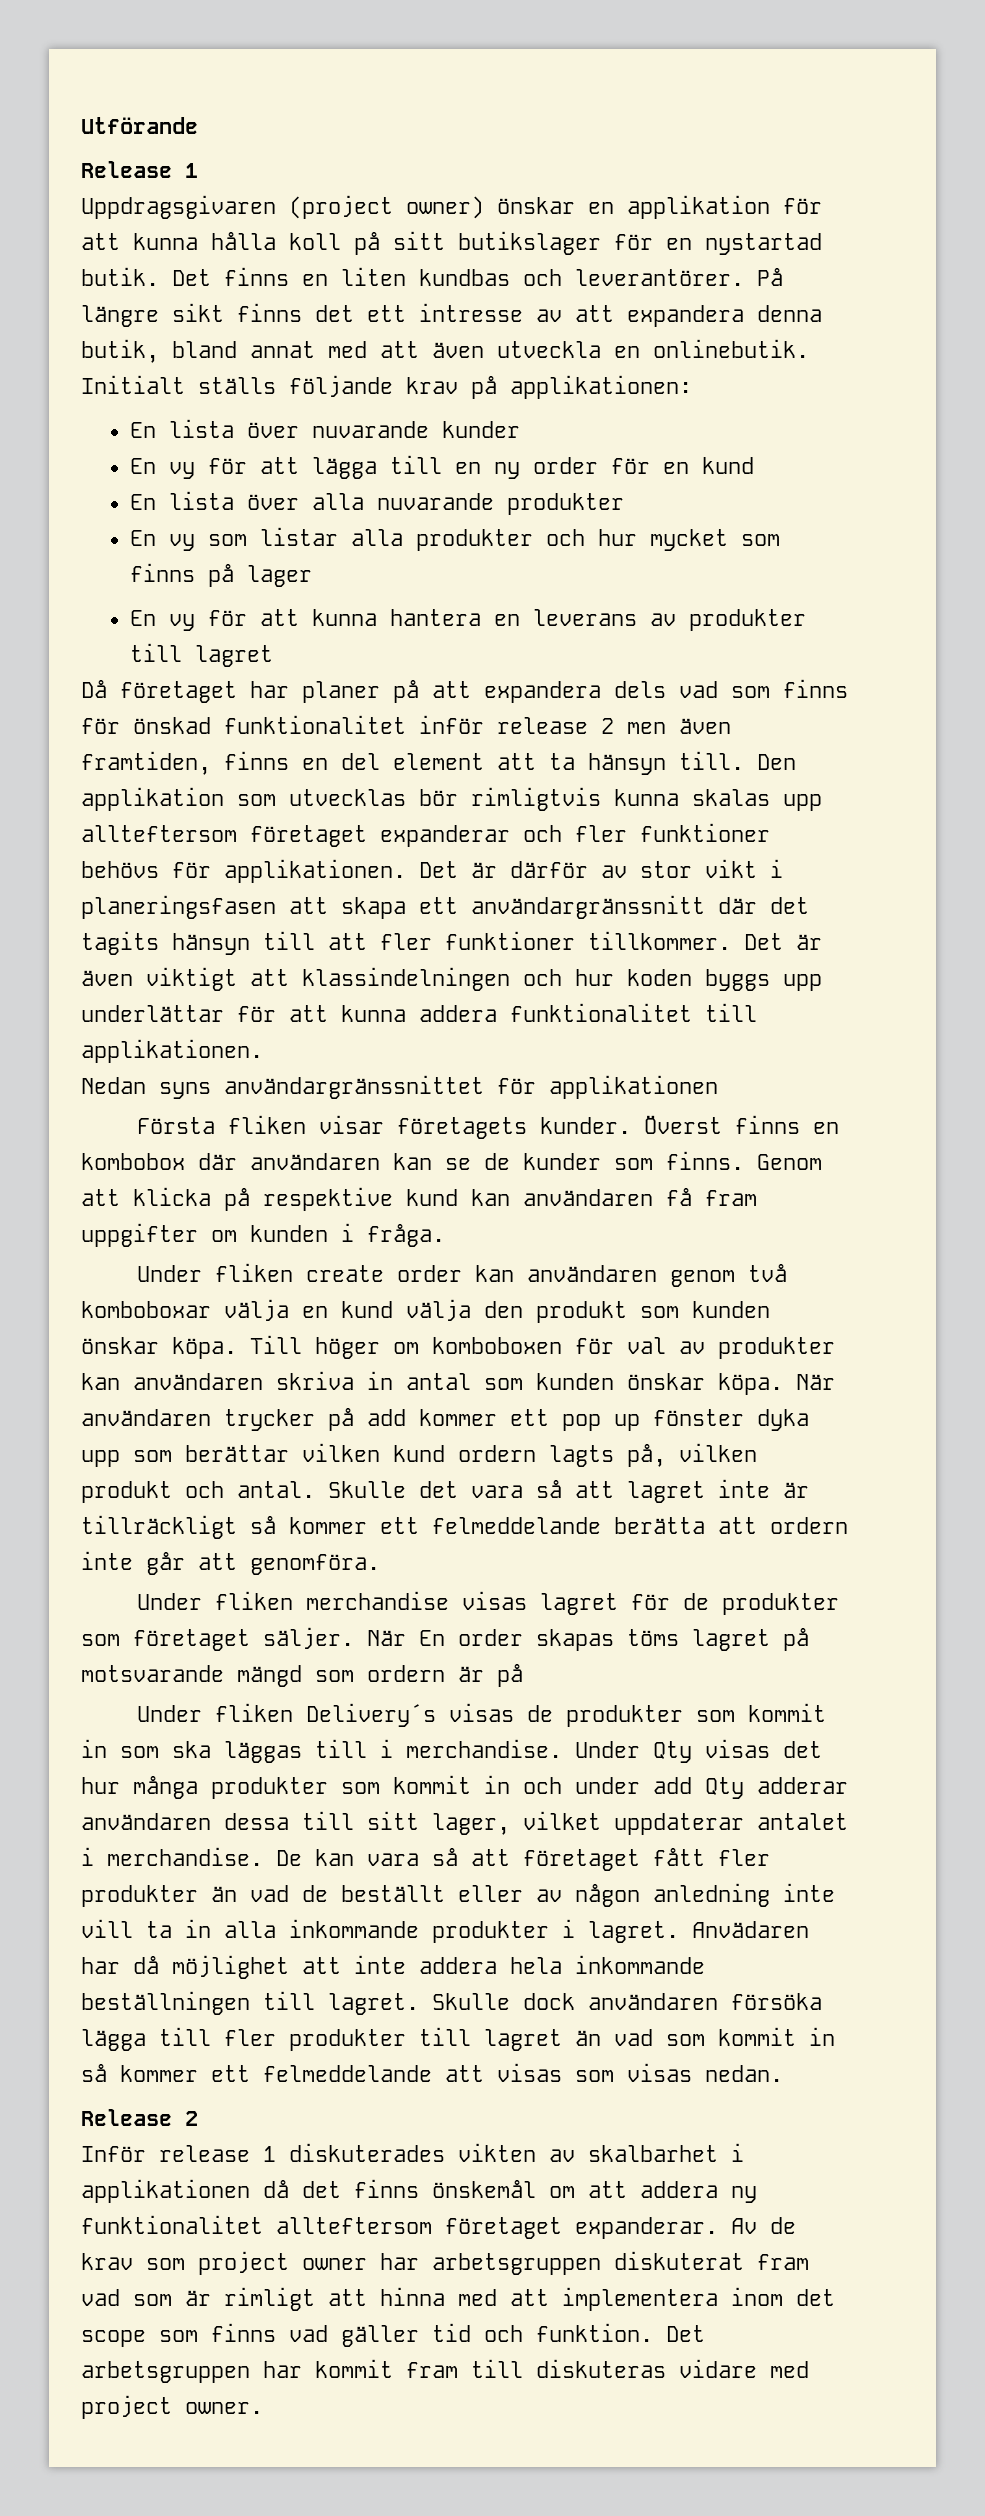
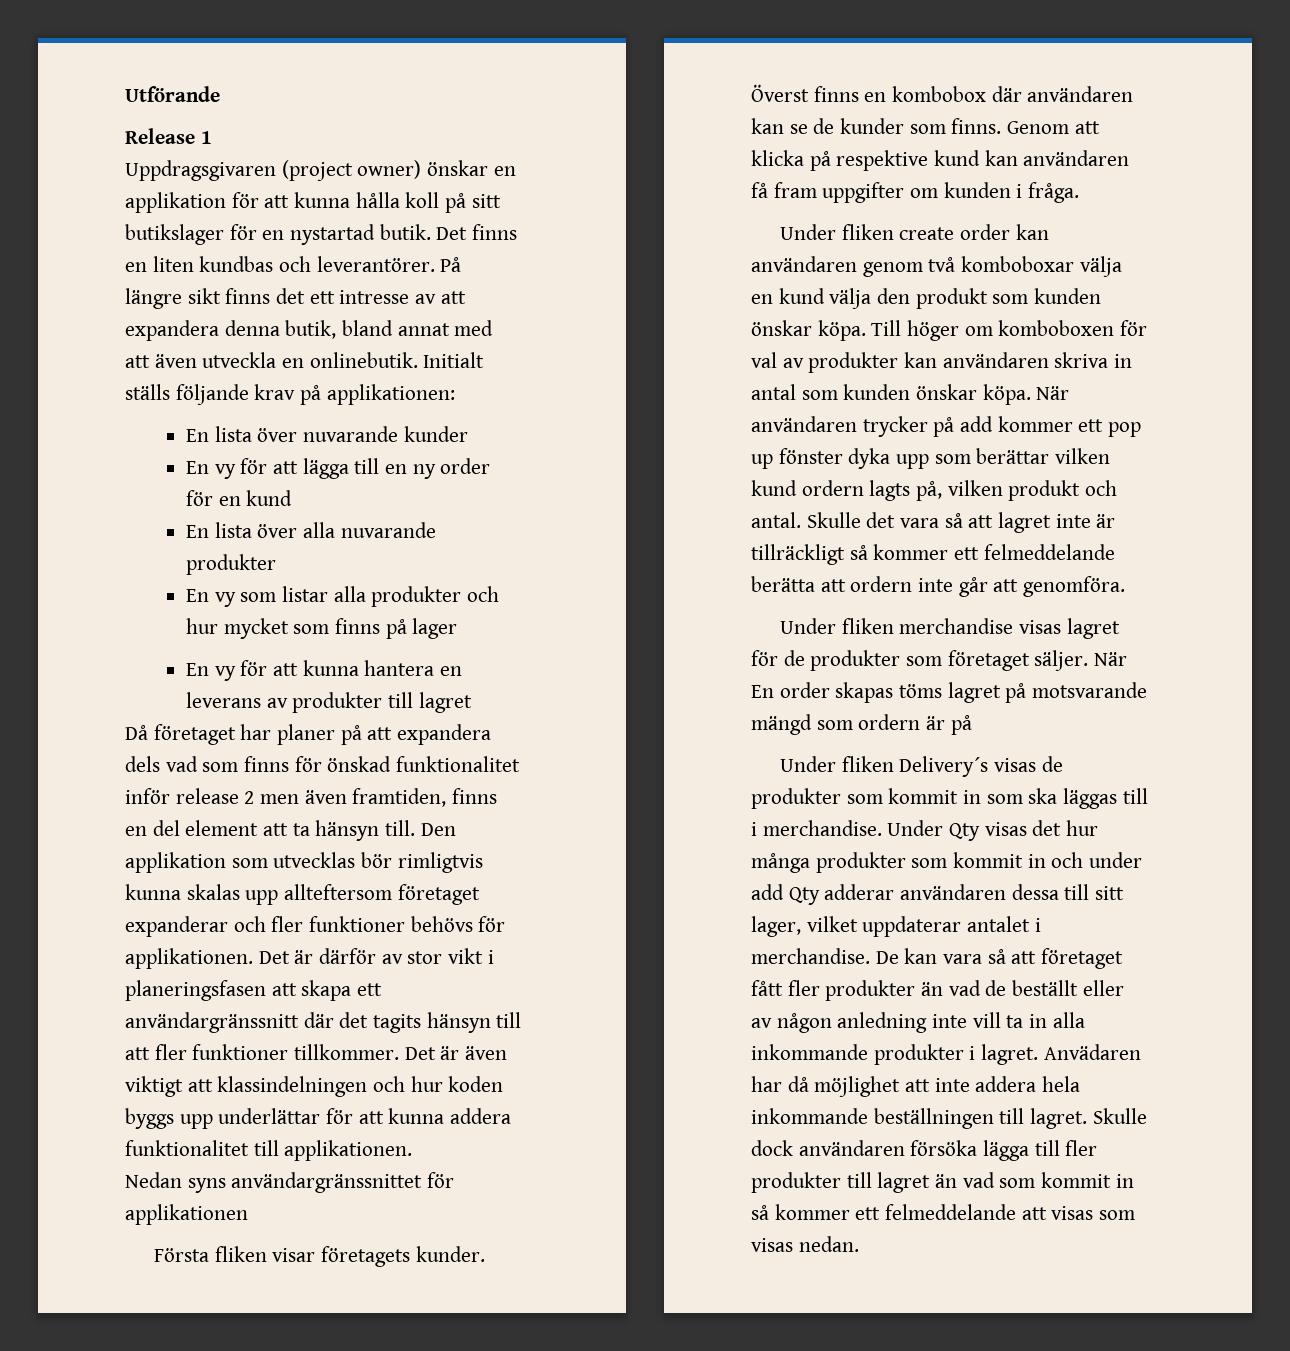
- Release 2
- Inför release 1 diskuterades vikten av skalbarhet i applikationen då det finns önskemål om att addera ny funktionalitet allteftersom företaget expanderar. Av de krav som project owner har arbetsgruppen diskuterat fram vad som är rimligt att hinna med att implementera inom det scope som finns vad gäller tid och funktion. Det arbetsgruppen har kommit fram till diskuteras vidare med project owner.

